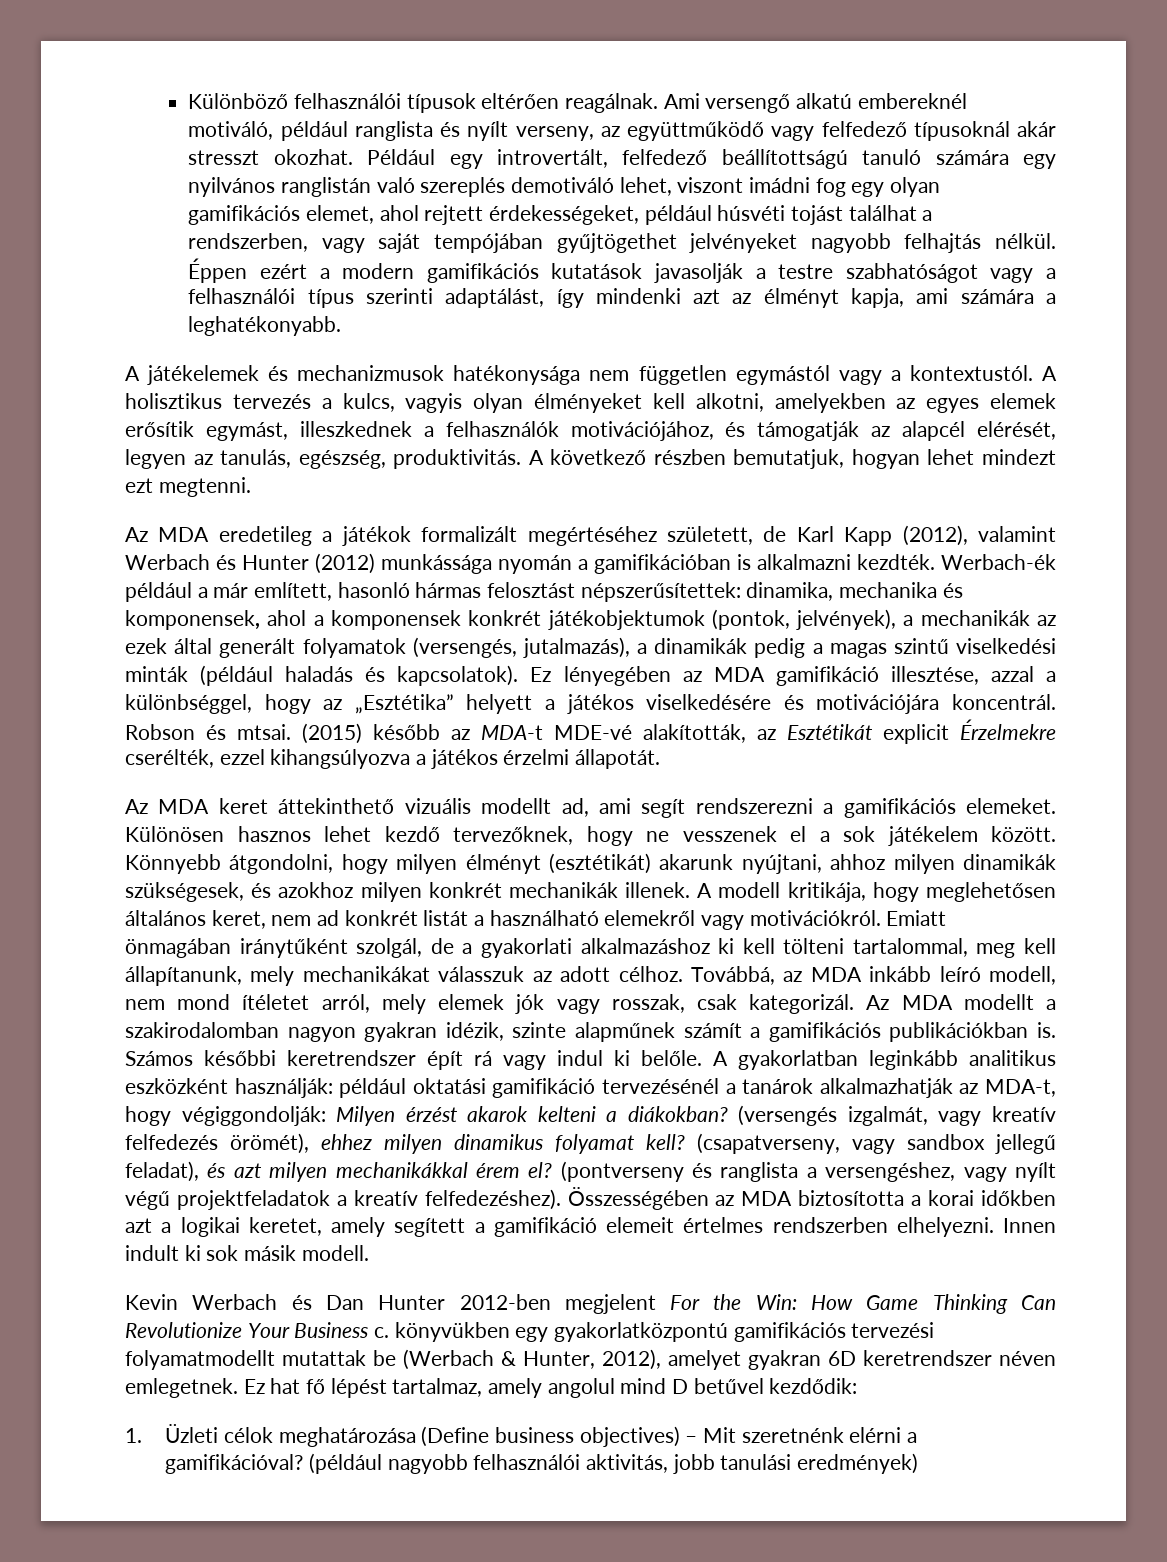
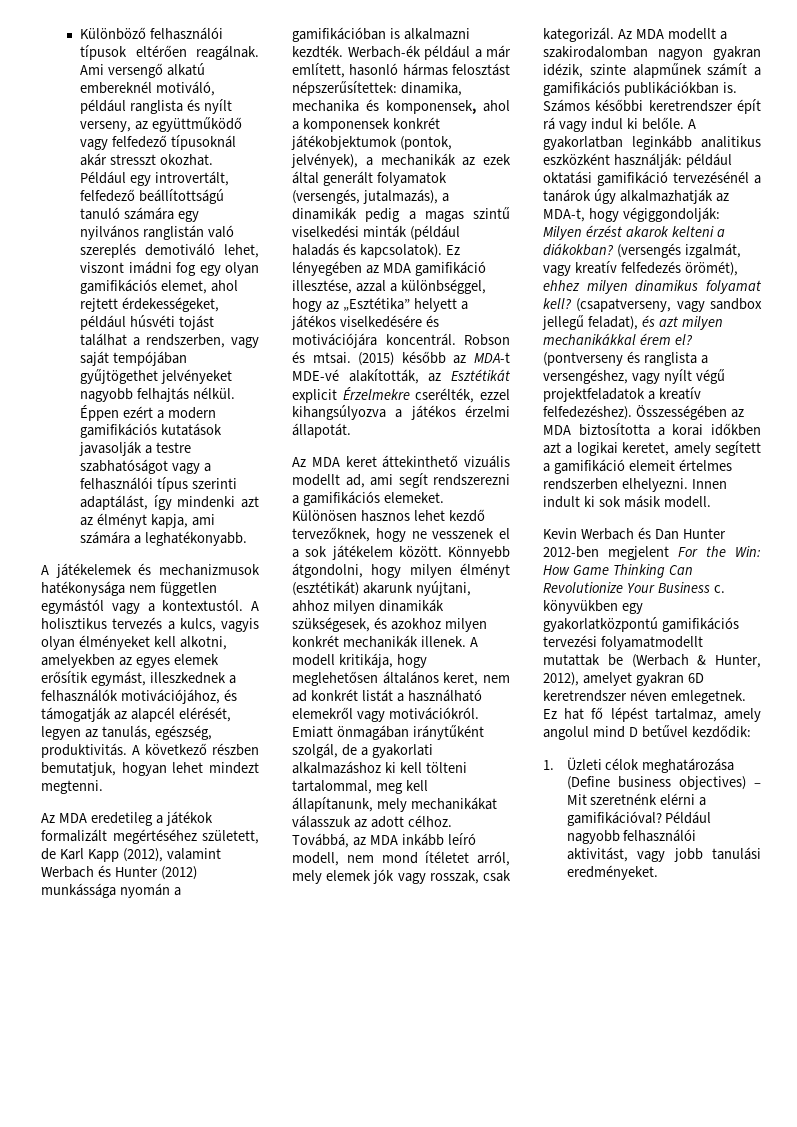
- A következő részben bemutatjuk, hogyan lehet mindezt ezt megtenni.
+ A következő részben bemutatjuk, hogyan lehet mindezt megtenni.
- A gyakorlatban leginkább analitikus eszközként használják: például oktatási gamifikáció tervezésénél a tanárok alkalmazhatják az MDA-t, hogy végiggondolják: Milyen érzést akarok kelteni a diákokban?
+ A gyakorlatban leginkább analitikus eszközként használják: például oktatási gamifikáció tervezésénél a tanárok úgy alkalmazhatják az MDA-t, hogy végiggondolják: Milyen érzést akarok kelteni a diákokban?
- (például nagyobb felhasználói aktivitás, jobb tanulási eredmények)
+ Például nagyobb felhasználói aktivitást, vagy jobb tanulási eredményeket.

